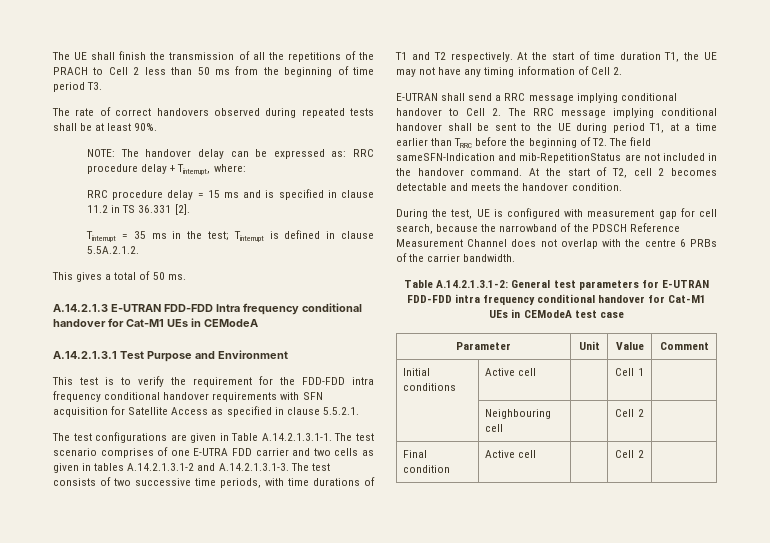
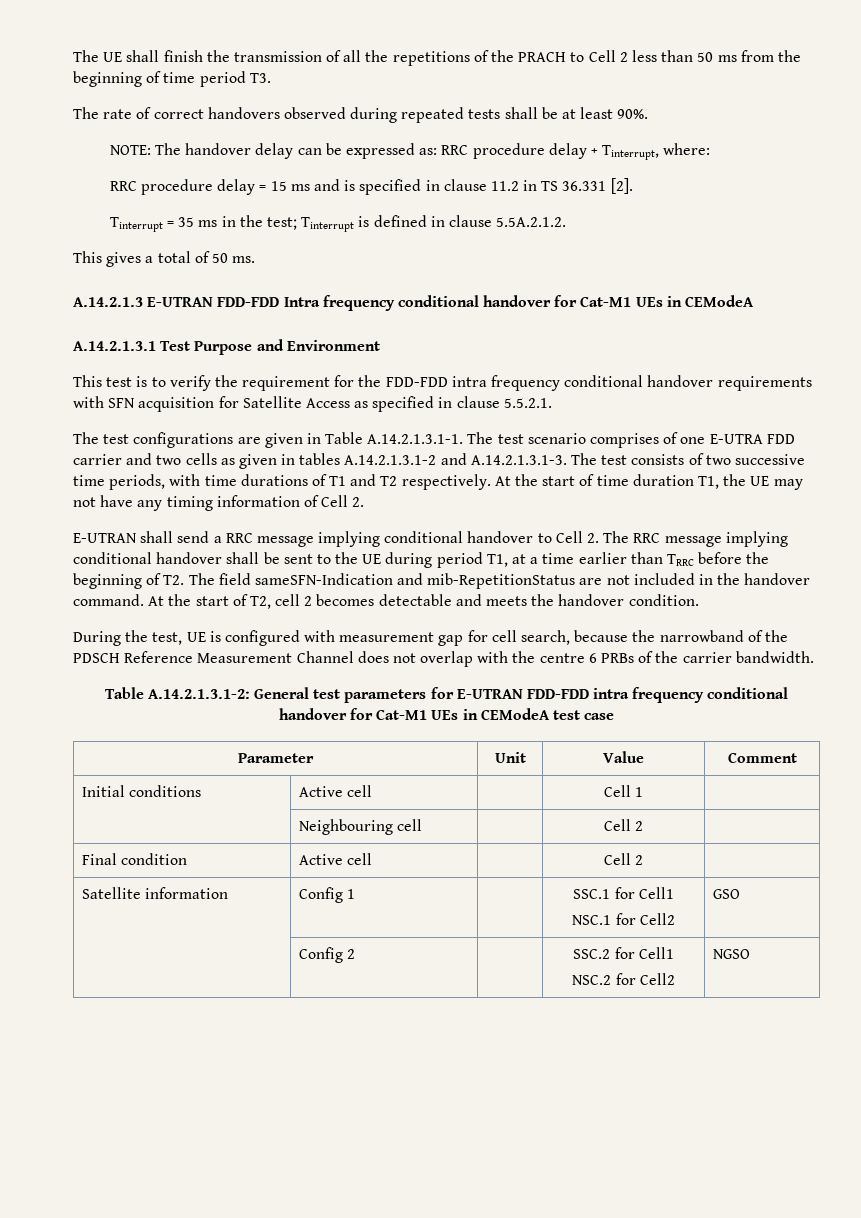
+ Satellite information | Config 1 | | SSC.1 for Cell1
+ NSC.1 for Cell2 | GSO
+ | Config 2 | | SSC.2 for Cell1
+ NSC.2 for Cell2 | NGSO

